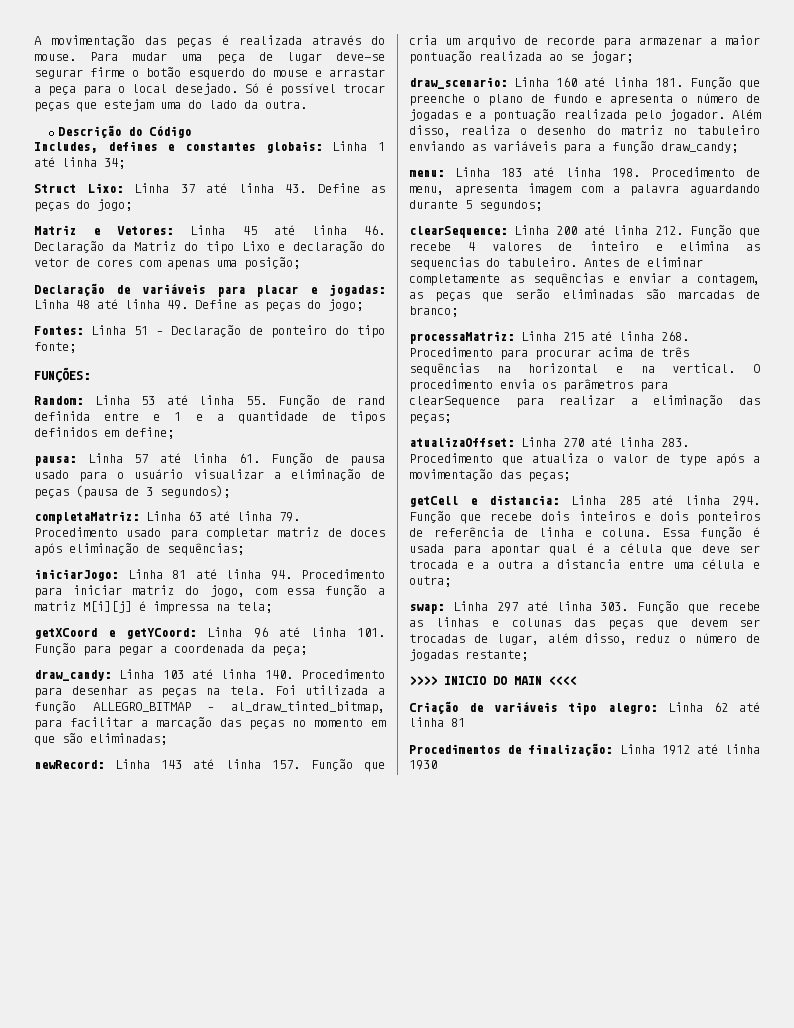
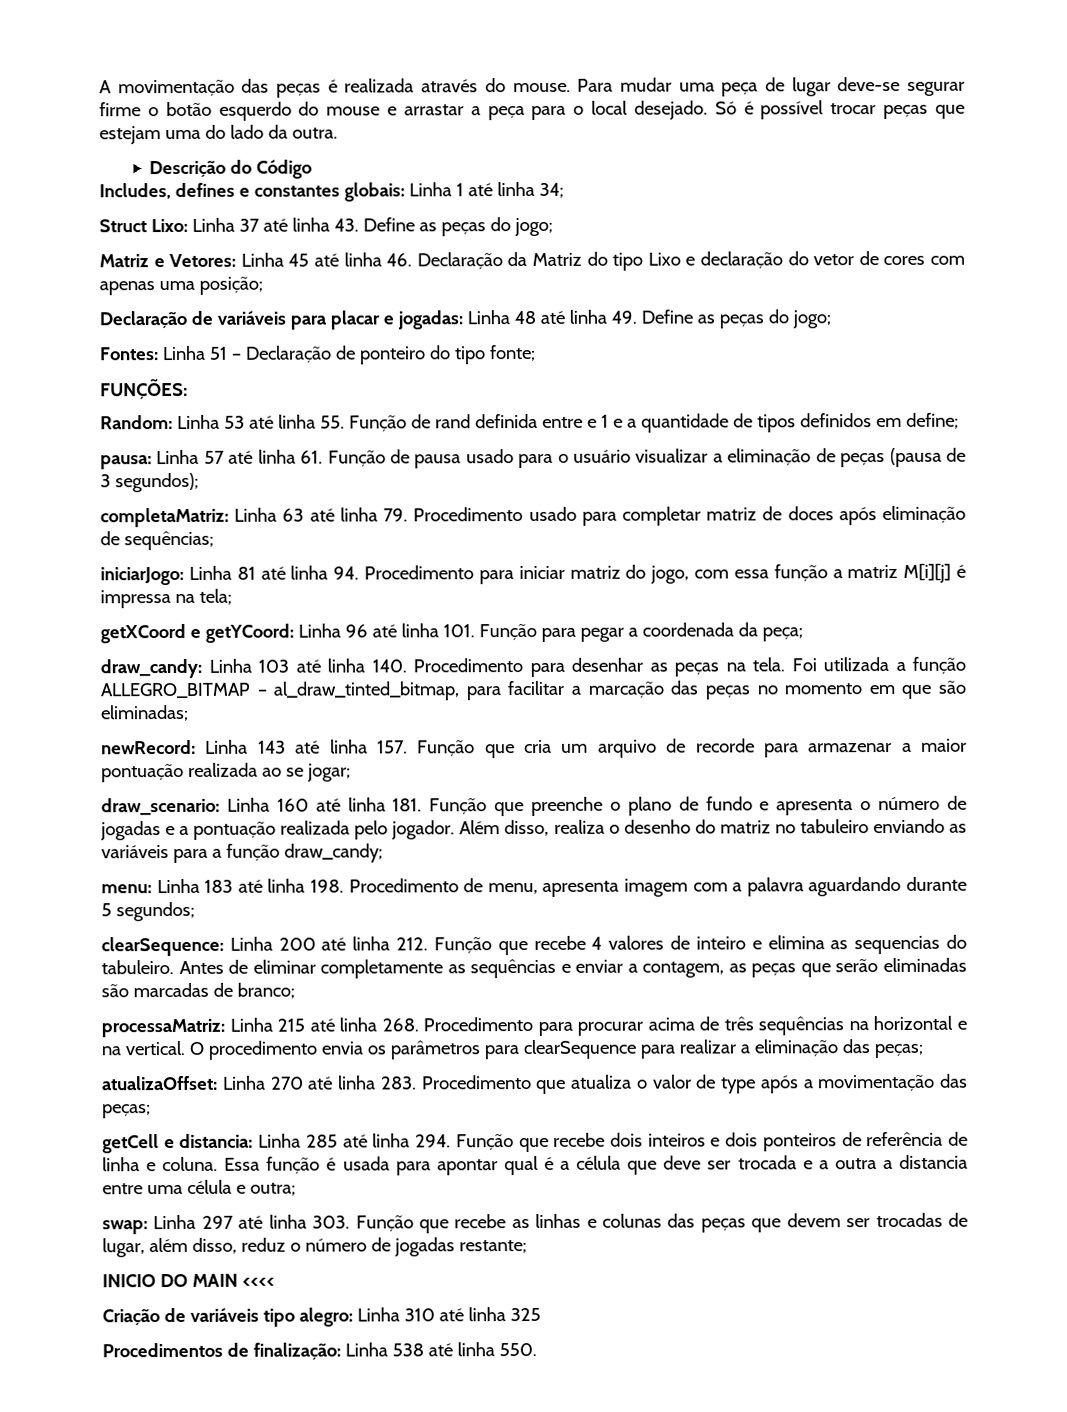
- >>>> INICIO DO MAIN <<<<
+ INICIO DO MAIN <<<<
- Criação de variáveis tipo alegro: Linha 62 até linha 81
+ Criação de variáveis tipo alegro: Linha 310 até linha 325
- Procedimentos de finalização: Linha 1912 até linha 1930
+ Procedimentos de finalização: Linha 538 até linha 550.

